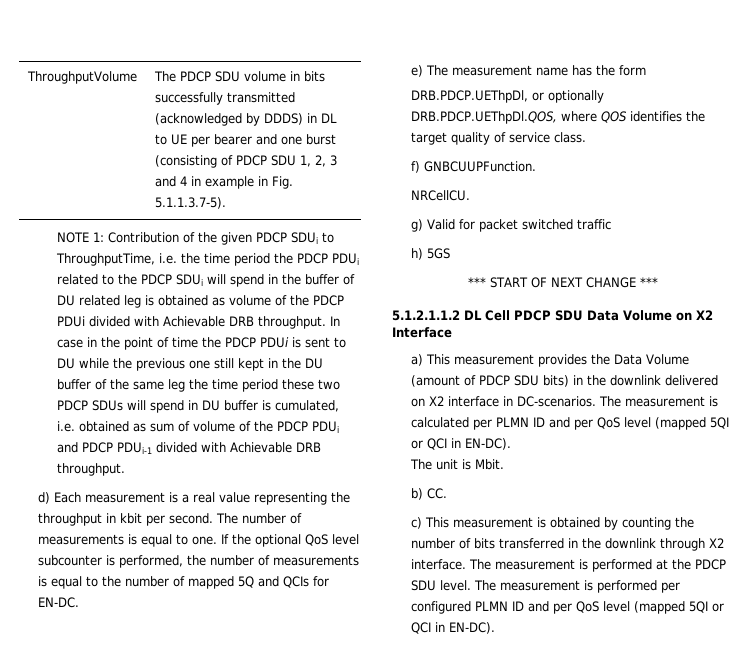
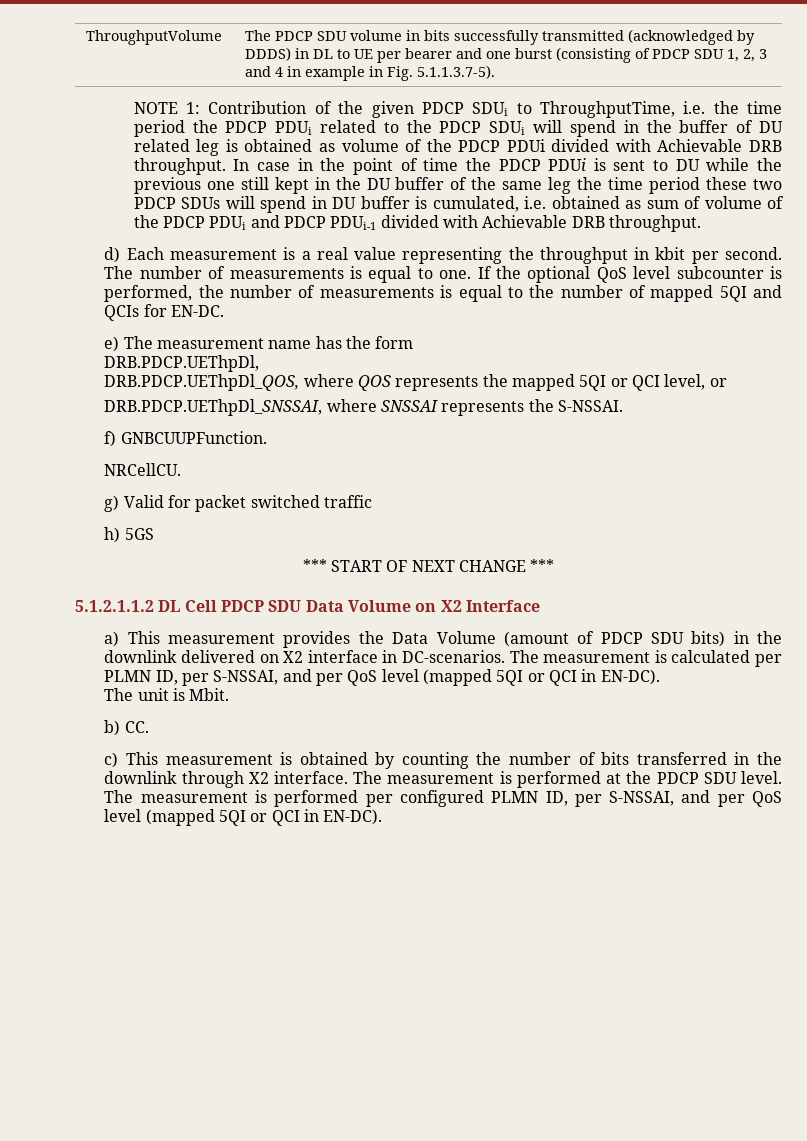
- If the optional QoS level subcounter is performed, the number of measurements is equal to the number of mapped 5Q and QCIs for EN-DC.
+ If the optional QoS level subcounter is performed, the number of measurements is equal to the number of mapped 5QI and QCIs for EN-DC.
- DRB.PDCP.UEThpDl, or optionally DRB.PDCP.UEThpDl.QOS, where QOS identifies the target quality of service class.
+ DRB.PDCP.UEThpDl,
+ DRB.PDCP.UEThpDl_QOS, where QOS represents the mapped 5QI or QCI level, or
+ DRB.PDCP.UEThpDl_SNSSAI, where SNSSAI represents the S-NSSAI.
- The measurement is calculated per PLMN ID and per QoS level (mapped 5QI or QCI in EN-DC).
+ The measurement is calculated per PLMN ID, per S-NSSAI, and per QoS level (mapped 5QI or QCI in EN-DC).
- The measurement is performed per configured PLMN ID and per QoS level (mapped 5QI or QCI in EN-DC).
+ The measurement is performed per configured PLMN ID, per S-NSSAI, and per QoS level (mapped 5QI or QCI in EN-DC).

